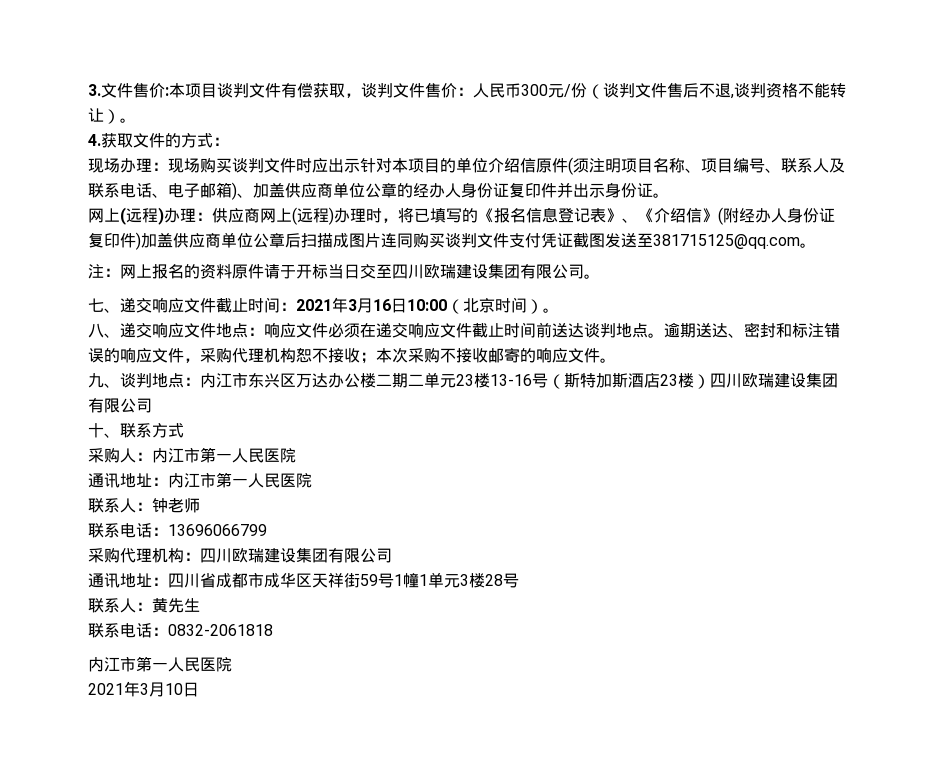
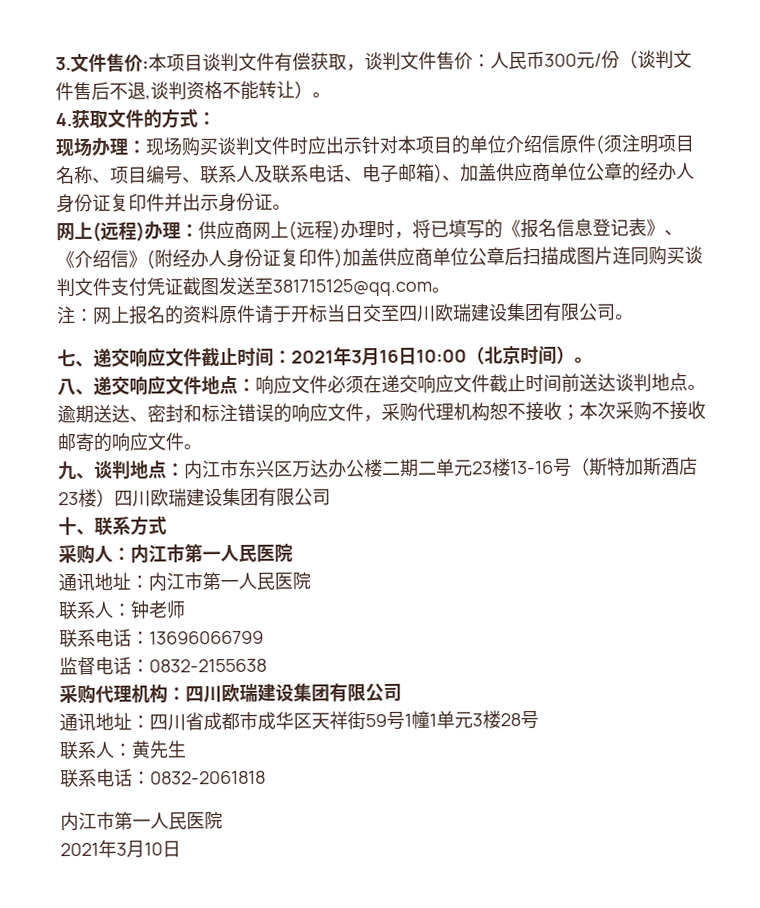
+ 监督电话：0832-2155638

